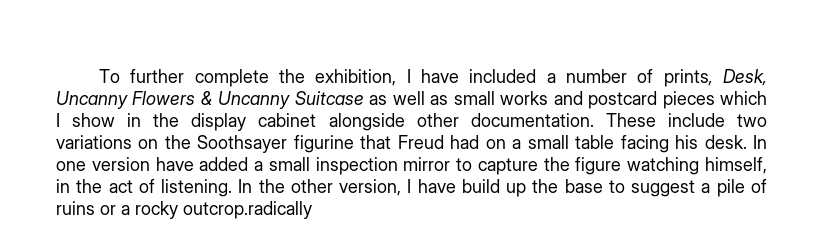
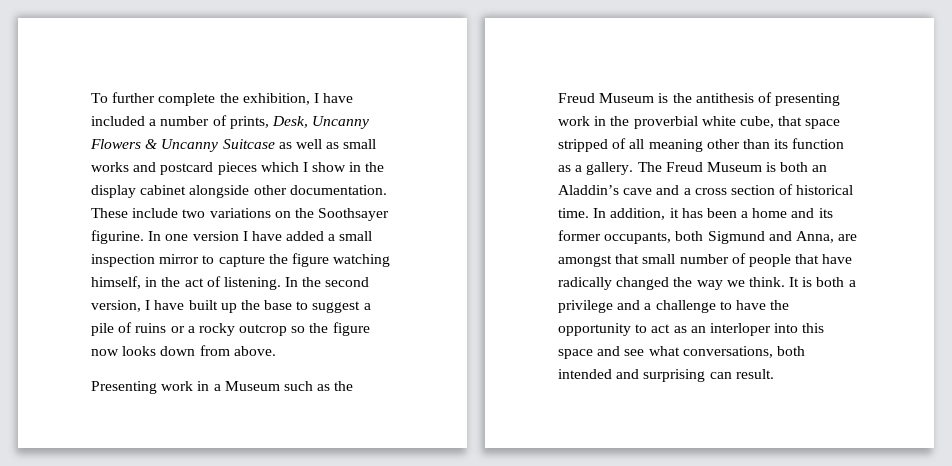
- These include two variations on the Soothsayer figurine that Freud had on a small table facing his desk.
+ These include two variations on the Soothsayer figurine.
- In one version have added a small inspection mirror to capture the figure watching himself, in the act of listening.
+ In one version I have added a small inspection mirror to capture the figure watching himself, in the act of listening.
- In the other version, I have build up the base to suggest a pile of ruins or a rocky outcrop.radically
+ In the second version, I have built up the base to suggest a pile of ruins or a rocky outcrop so the figure now looks down from above.
+ Presenting work in a Museum such as the Freud Museum is the antithesis of presenting work in the proverbial white cube, that space stripped of all meaning other than its function as a gallery. The Freud Museum is both an Aladdin’s cave and a cross section of historical time. In addition, it has been a home and its former occupants, both Sigmund and Anna, are amongst that small number of people that have radically changed the way we think. It is both a privilege and a challenge to have the opportunity to act as an interloper into this space and see what conversations, both intended and surprising can result.

